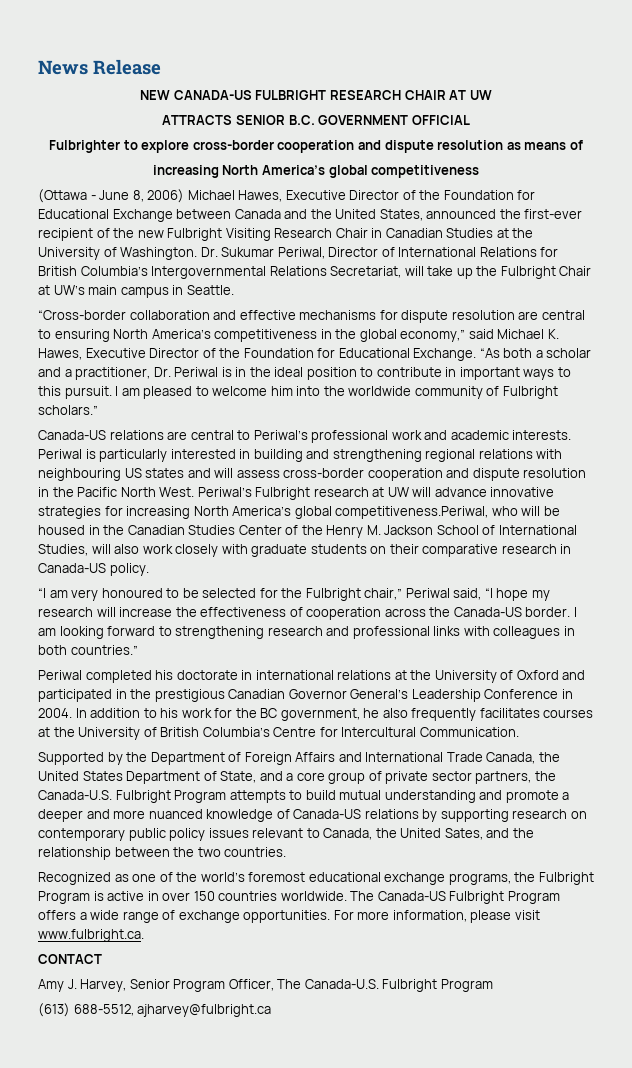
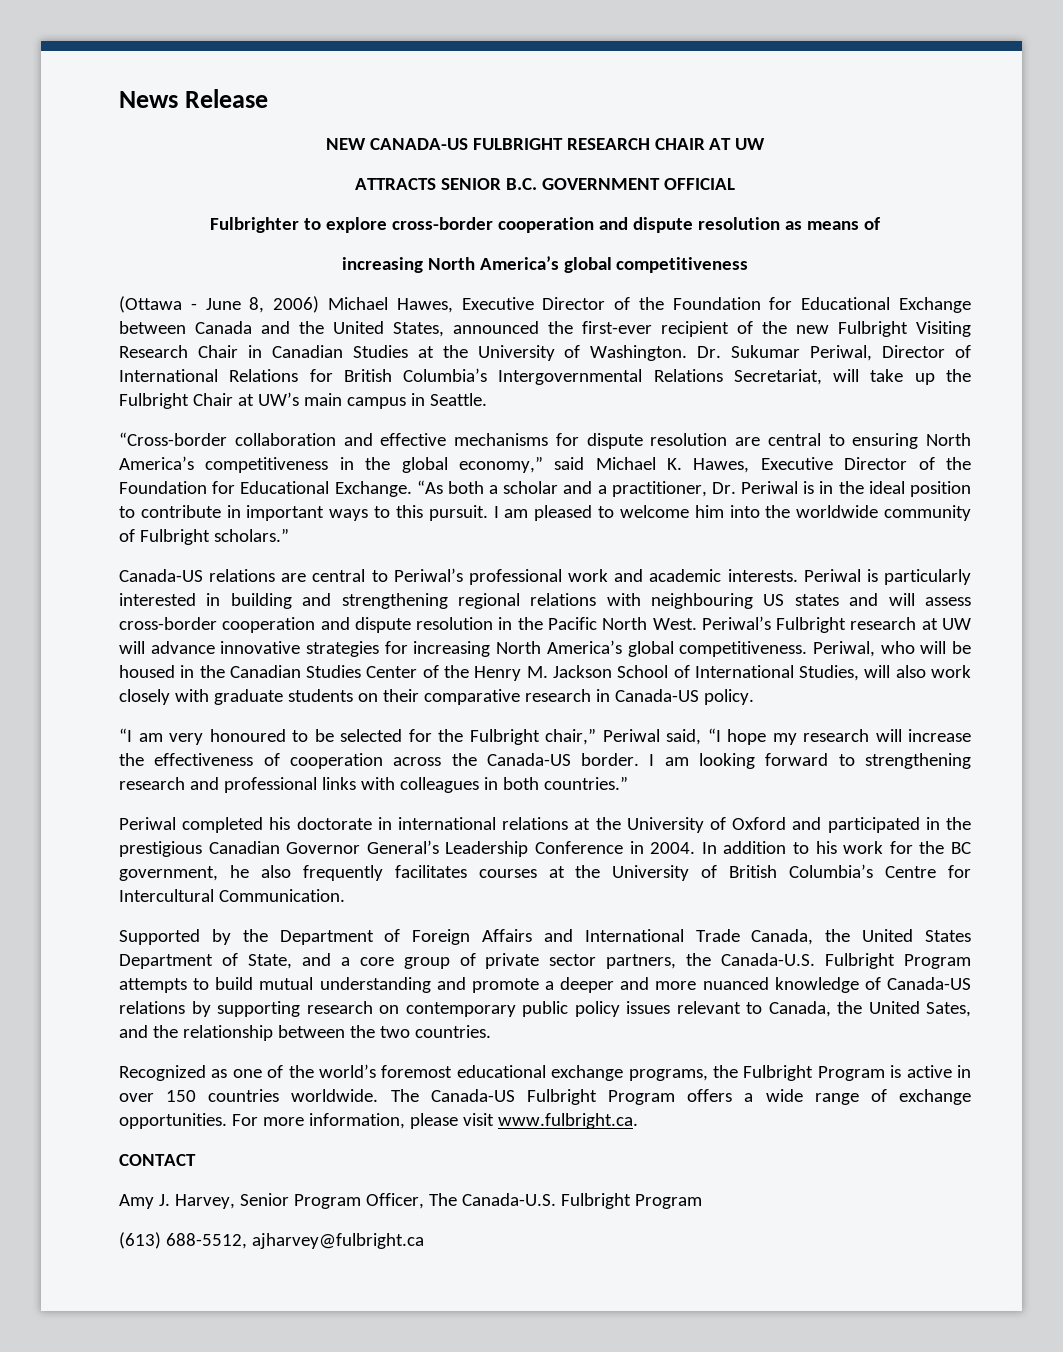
- Periwal’s Fulbright research at UW will advance innovative strategies for increasing North America’s global competitiveness.Periwal, who will be housed in the Canadian Studies Center of the Henry M. Jackson School of International Studies, will also work closely with graduate students on their comparative research in Canada-US policy.
+ Periwal’s Fulbright research at UW will advance innovative strategies for increasing North America’s global competitiveness. Periwal, who will be housed in the Canadian Studies Center of the Henry M. Jackson School of International Studies, will also work closely with graduate students on their comparative research in Canada-US policy.

